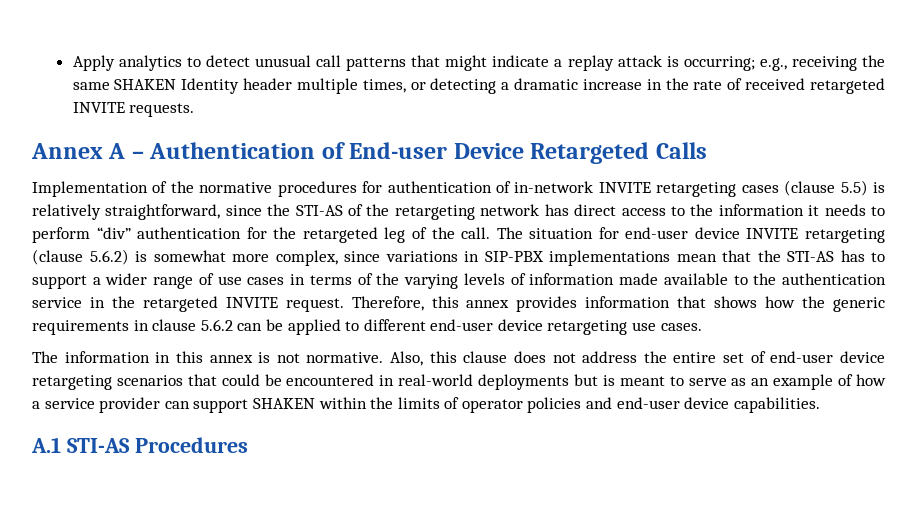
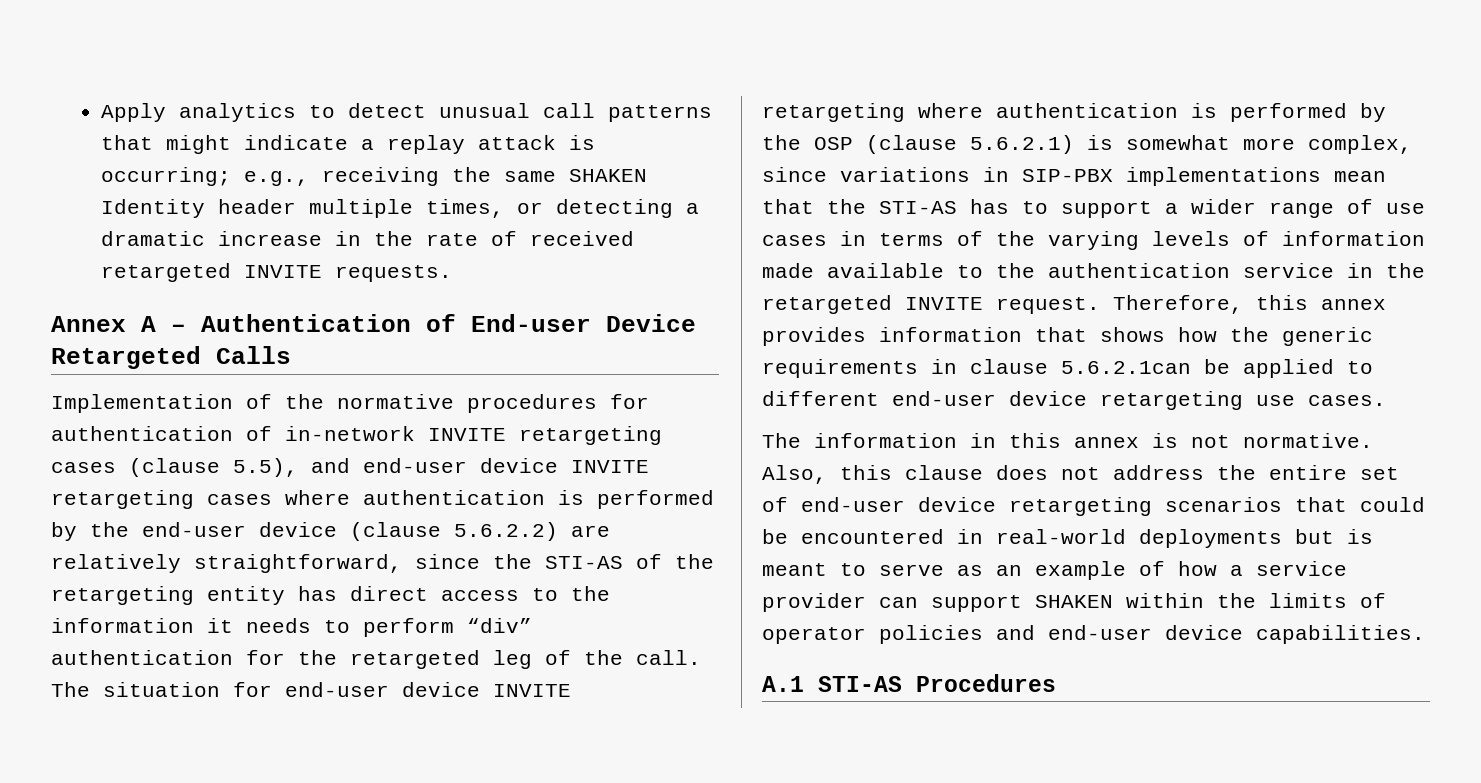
- Implementation of the normative procedures for authentication of in-network INVITE retargeting cases (clause 5.5) is relatively straightforward, since the STI-AS of the retargeting network has direct access to the information it needs to perform “div” authentication for the retargeted leg of the call.
+ Implementation of the normative procedures for authentication of in-network INVITE retargeting cases (clause 5.5), and end-user device INVITE retargeting cases where authentication is performed by the end-user device (clause 5.6.2.2) are relatively straightforward, since the STI-AS of the retargeting entity has direct access to the information it needs to perform “div” authentication for the retargeted leg of the call.
- The situation for end-user device INVITE retargeting (clause 5.6.2) is somewhat more complex, since variations in SIP-PBX implementations mean that the STI-AS has to support a wider range of use cases in terms of the varying levels of information made available to the authentication service in the retargeted INVITE request.
+ The situation for end-user device INVITE retargeting where authentication is performed by the OSP (clause 5.6.2.1) is somewhat more complex, since variations in SIP-PBX implementations mean that the STI-AS has to support a wider range of use cases in terms of the varying levels of information made available to the authentication service in the retargeted INVITE request.
- Therefore, this annex provides information that shows how the generic requirements in clause 5.6.2 can be applied to different end-user device retargeting use cases.
+ Therefore, this annex provides information that shows how the generic requirements in clause 5.6.2.1can be applied to different end-user device retargeting use cases.

